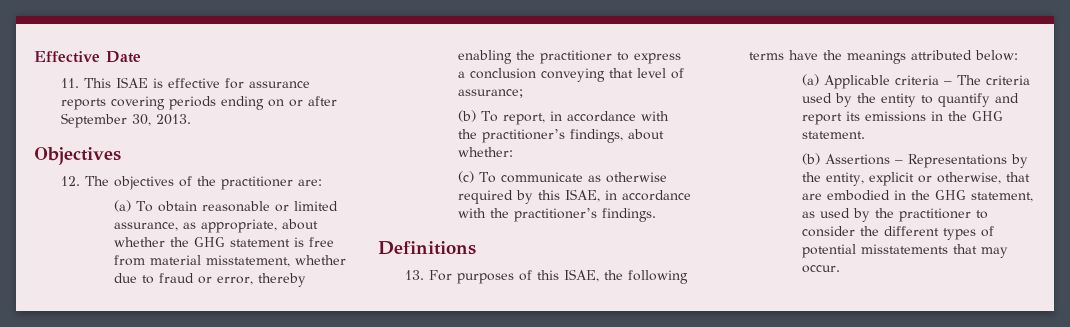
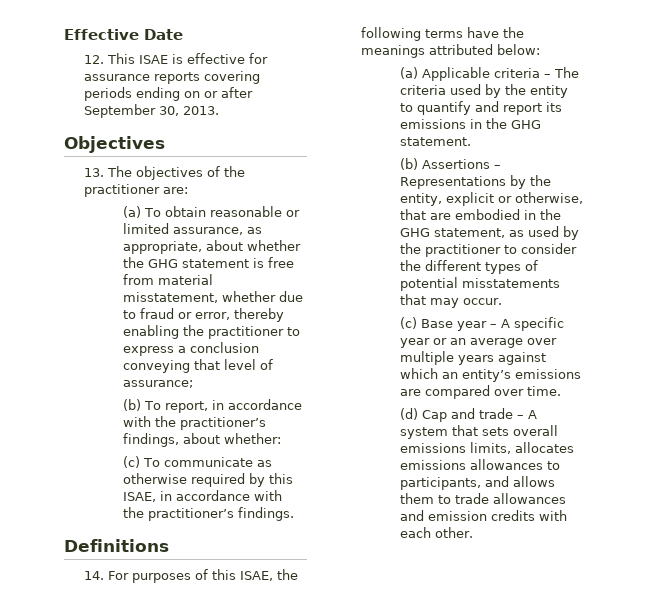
- 11. This ISAE is effective for assurance reports covering periods ending on or after September 30, 2013.
+ 12. This ISAE is effective for assurance reports covering periods ending on or after September 30, 2013.
- 12. The objectives of the practitioner are:
+ 13. The objectives of the practitioner are:
- 13. For purposes of this ISAE, the following terms have the meanings attributed below:
+ 14. For purposes of this ISAE, the following terms have the meanings attributed below:
+ (c) Base year – A specific year or an average over multiple years against which an entity’s emissions are compared over time.
+ (d) Cap and trade – A system that sets overall emissions limits, allocates emissions allowances to participants, and allows them to trade allowances and emission credits with each other.

